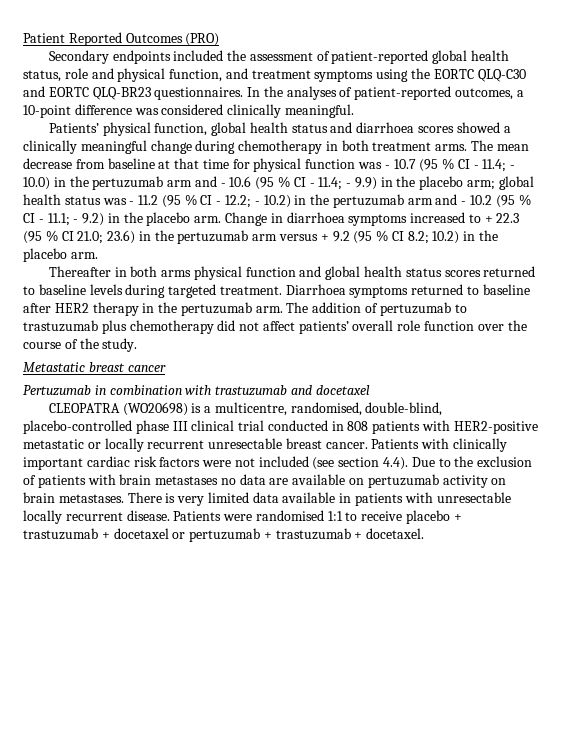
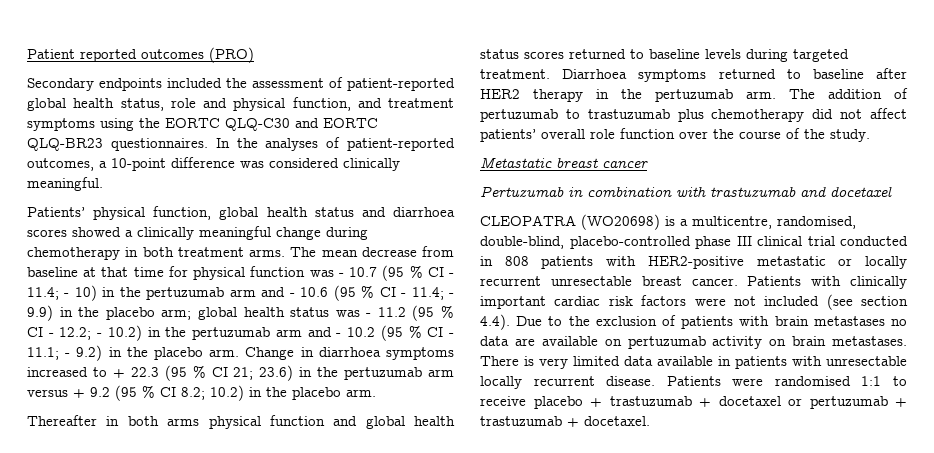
- Patient Reported Outcomes (PRO)
+ Patient reported outcomes (PRO)
- - 10.0) in the pertuzumab arm and - 10.6 (95 % CI - 11.4;
+ - 10) in the pertuzumab arm and - 10.6 (95 % CI - 11.4;
- Change in diarrhoea symptoms increased to + 22.3 (95 % CI 21.0; 23.6) in the pertuzumab arm versus + 9.2 (95 % CI 8.2; 10.2) in the placebo arm.
+ Change in diarrhoea symptoms increased to + 22.3 (95 % CI 21; 23.6) in the pertuzumab arm versus + 9.2 (95 % CI 8.2; 10.2) in the placebo arm.

